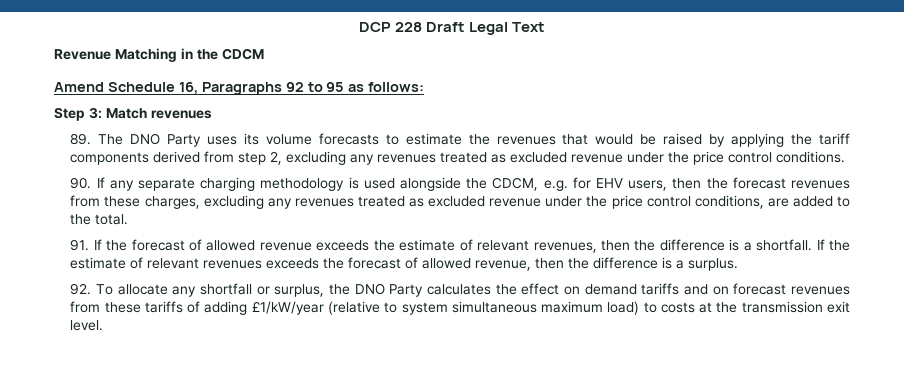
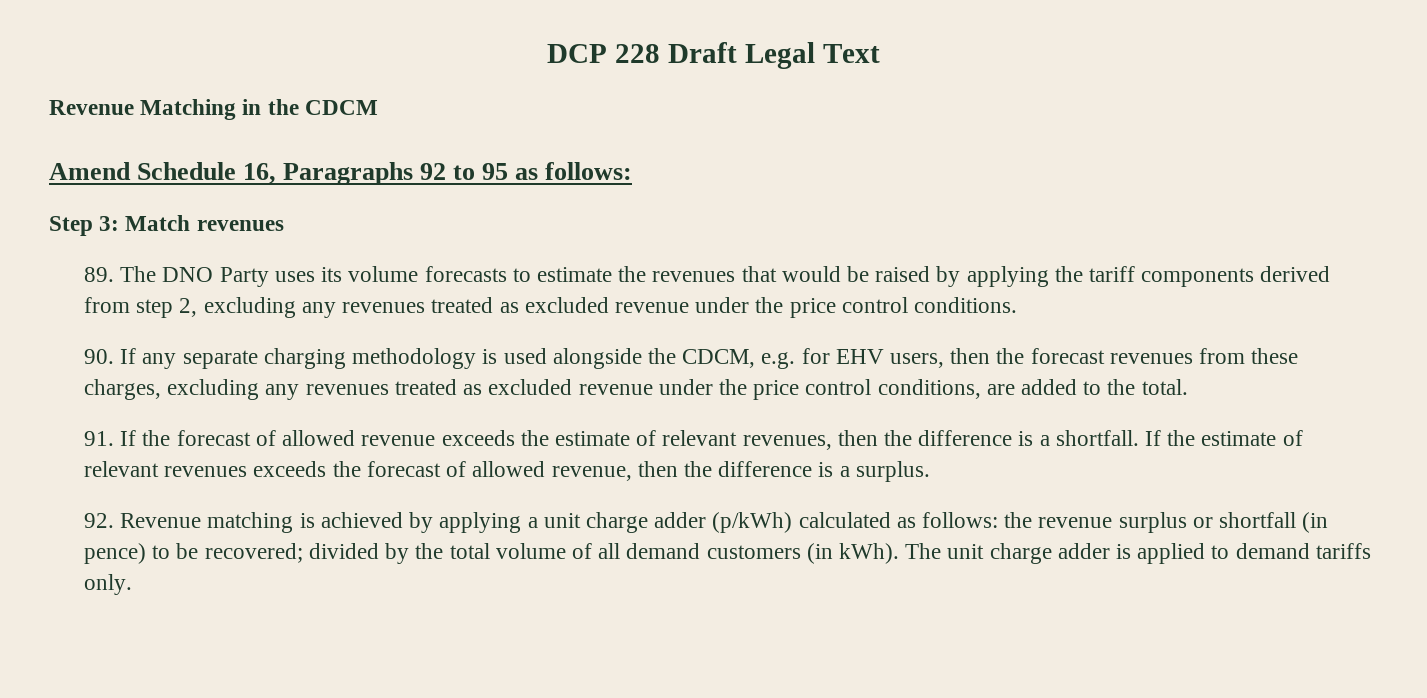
- 92. To allocate any shortfall or surplus, the DNO Party calculates the effect on demand tariffs and on forecast revenues from these tariffs of adding £1/kW/year (relative to system simultaneous maximum load) to costs at the transmission exit level.
+ 92. Revenue matching is achieved by applying a unit charge adder (p/kWh) calculated as follows: the revenue surplus or shortfall (in pence) to be recovered; divided by the total volume of all demand customers (in kWh). The unit charge adder is applied to demand tariffs only.

